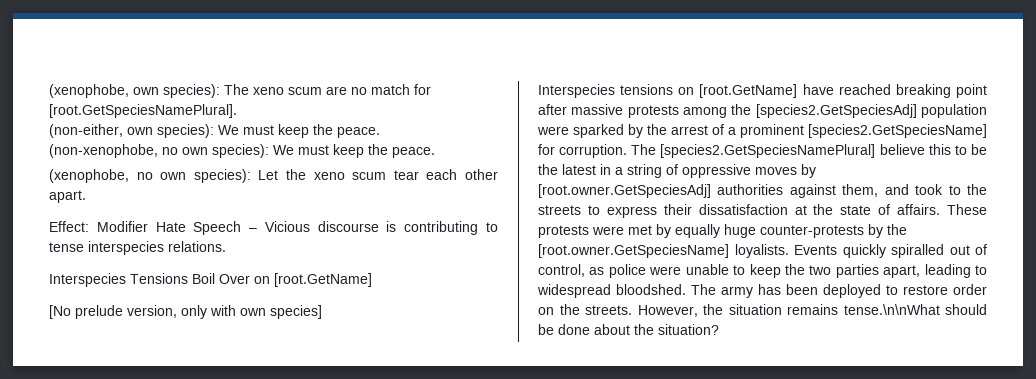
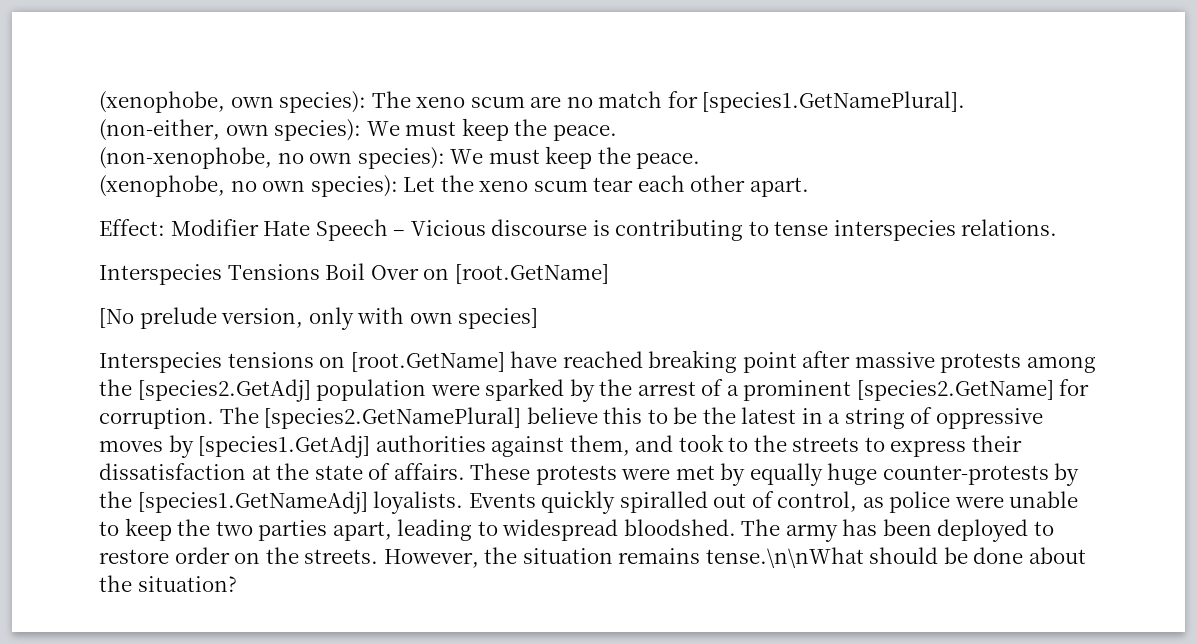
- (xenophobe, own species): The xeno scum are no match for [root.GetSpeciesNamePlural].
+ (xenophobe, own species): The xeno scum are no match for [species1.GetNamePlural].
- Interspecies tensions on [root.GetName] have reached breaking point after massive protests among the [species2.GetSpeciesAdj] population were sparked by the arrest of a prominent [species2.GetSpeciesName] for corruption.
+ Interspecies tensions on [root.GetName] have reached breaking point after massive protests among the [species2.GetAdj] population were sparked by the arrest of a prominent [species2.GetName] for corruption.
- The [species2.GetSpeciesNamePlural] believe this to be the latest in a string of oppressive moves by [root.owner.GetSpeciesAdj] authorities against them, and took to the streets to express their dissatisfaction at the state of affairs.
+ The [species2.GetNamePlural] believe this to be the latest in a string of oppressive moves by [species1.GetAdj] authorities against them, and took to the streets to express their dissatisfaction at the state of affairs.
- These protests were met by equally huge counter-protests by the [root.owner.GetSpeciesName] loyalists.
+ These protests were met by equally huge counter-protests by the [species1.GetNameAdj] loyalists.

